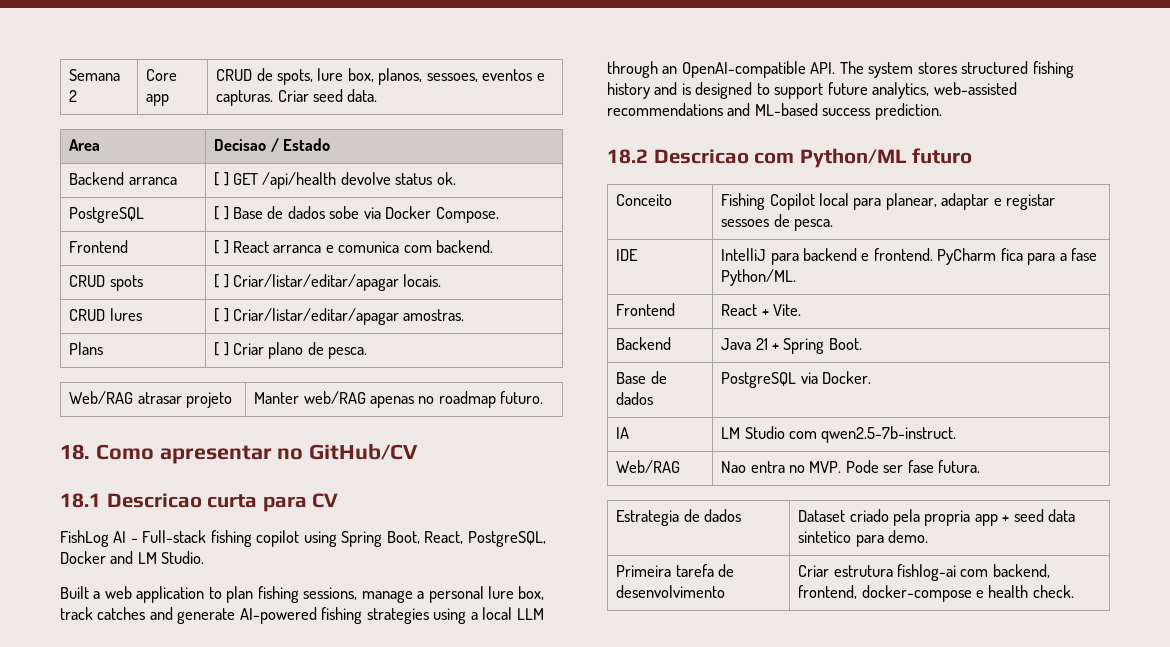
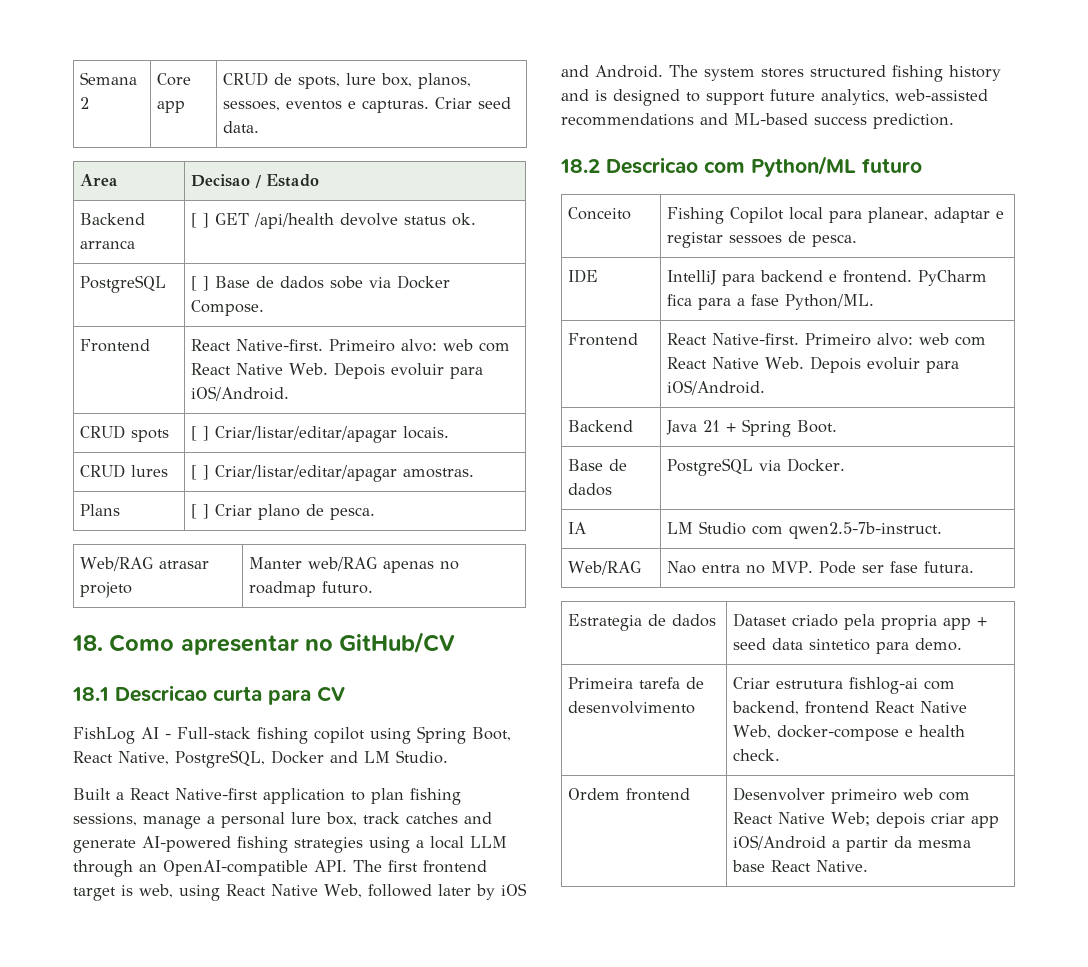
  PostgreSQL | [ ] Base de dados sobe via Docker Compose.
- Frontend | [ ] React arranca e comunica com backend.
+ Frontend | React Native-first. Primeiro alvo: web com React Native Web. Depois evoluir para iOS/Android.
- FishLog AI - Full-stack fishing copilot using Spring Boot, React, PostgreSQL, Docker and LM Studio.
+ FishLog AI - Full-stack fishing copilot using Spring Boot, React Native, PostgreSQL, Docker and LM Studio.
- Built a web application to plan fishing sessions, manage a personal lure box, track catches and generate AI-powered fishing strategies using a local LLM through an OpenAI-compatible API. The system stores structured fishing history and is designed to support future analytics, web-assisted recommendations and ML-based success prediction.
+ Built a React Native-first application to plan fishing sessions, manage a personal lure box, track catches and generate AI-powered fishing strategies using a local LLM through an OpenAI-compatible API. The first frontend target is web, using React Native Web, followed later by iOS and Android. The system stores structured fishing history and is designed to support future analytics, web-assisted recommendations and ML-based success prediction.
  IDE | IntelliJ para backend e frontend. PyCharm fica para a fase Python/ML.
- Frontend | React + Vite.
+ Frontend | React Native-first. Primeiro alvo: web com React Native Web. Depois evoluir para iOS/Android.
- Primeira tarefa de desenvolvimento | Criar estrutura fishlog-ai com backend, frontend, docker-compose e health check.
+ Primeira tarefa de desenvolvimento | Criar estrutura fishlog-ai com backend, frontend React Native Web, docker-compose e health check.
+ Ordem frontend | Desenvolver primeiro web com React Native Web; depois criar app iOS/Android a partir da mesma base React Native.

